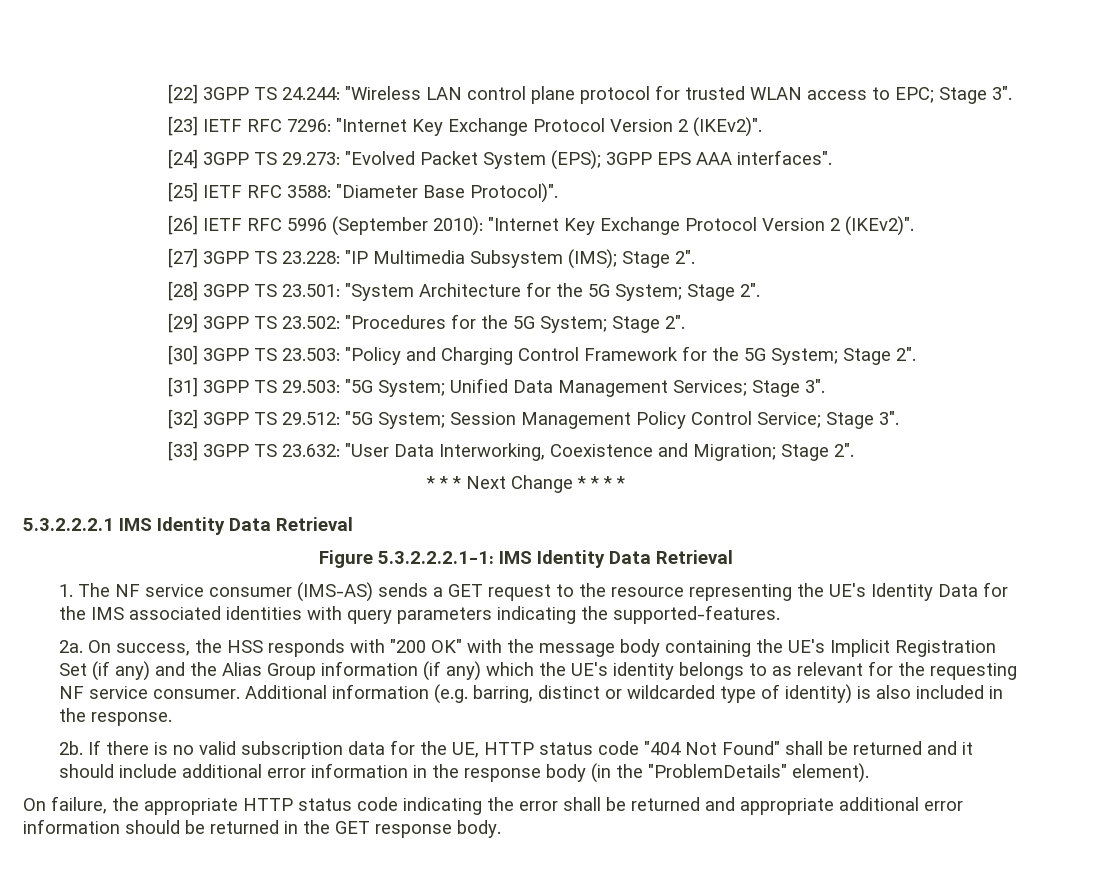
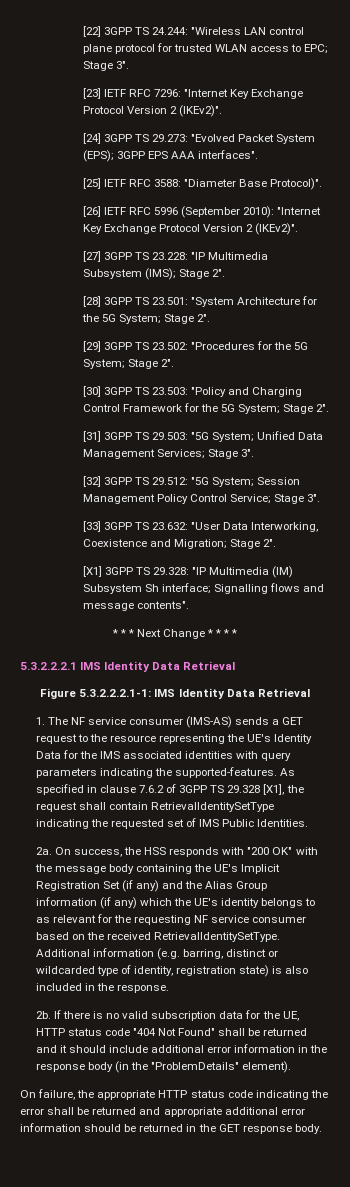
+ [X1] 3GPP TS 29.328: "IP Multimedia (IM) Subsystem Sh interface; Signalling flows and message contents".
+ As specified in clause 7.6.2 of 3GPP TS 29.328 [X1], the request shall contain RetrievalIdentitySetType indicating the requested set of IMS Public Identities.
- On success, the HSS responds with "200 OK" with the message body containing the UE's Implicit Registration Set (if any) and the Alias Group information (if any) which the UE's identity belongs to as relevant for the requesting NF service consumer.
+ On success, the HSS responds with "200 OK" with the message body containing the UE's Implicit Registration Set (if any) and the Alias Group information (if any) which the UE's identity belongs to as relevant for the requesting NF service consumer based on the received RetrievalIdentitySetType.
- Additional information (e.g. barring, distinct or wildcarded type of identity) is also included in the response.
+ Additional information (e.g. barring, distinct or wildcarded type of identity, registration state) is also included in the response.

